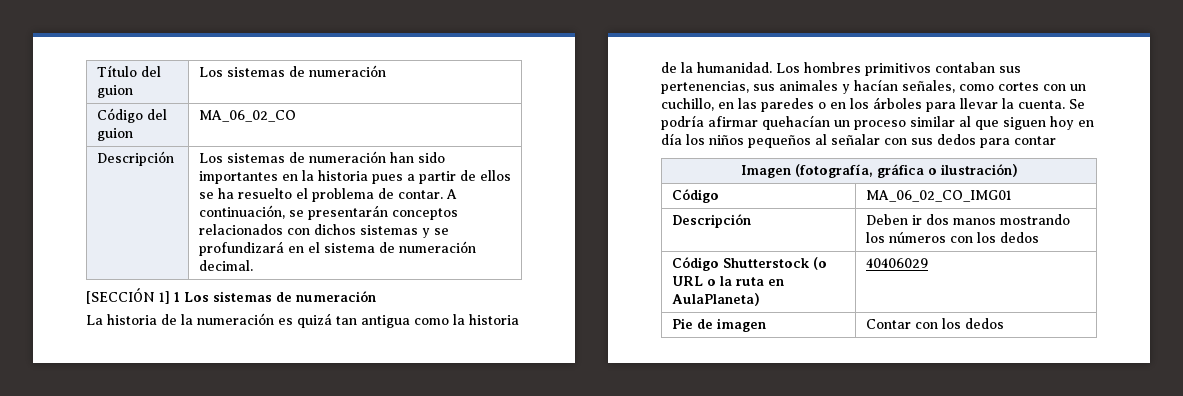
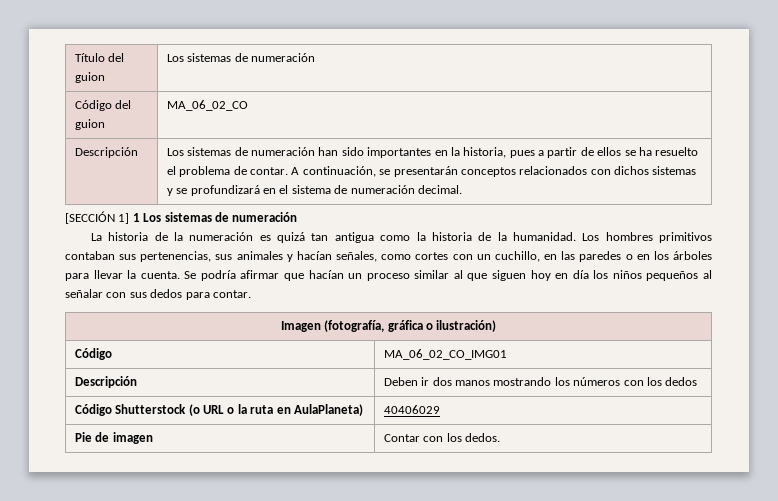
- Los sistemas de numeración han sido importantes en la historia pues a partir de ellos se ha resuelto el problema de contar.
+ Los sistemas de numeración han sido importantes en la historia, pues a partir de ellos se ha resuelto el problema de contar.
- Se podría afirmar quehacían un proceso similar al que siguen hoy en día los niños pequeños al señalar con sus dedos para contar
+ Se podría afirmar que hacían un proceso similar al que siguen hoy en día los niños pequeños al señalar con sus dedos para contar.
- Pie de imagen | Contar con los dedos
+ Pie de imagen | Contar con los dedos.

